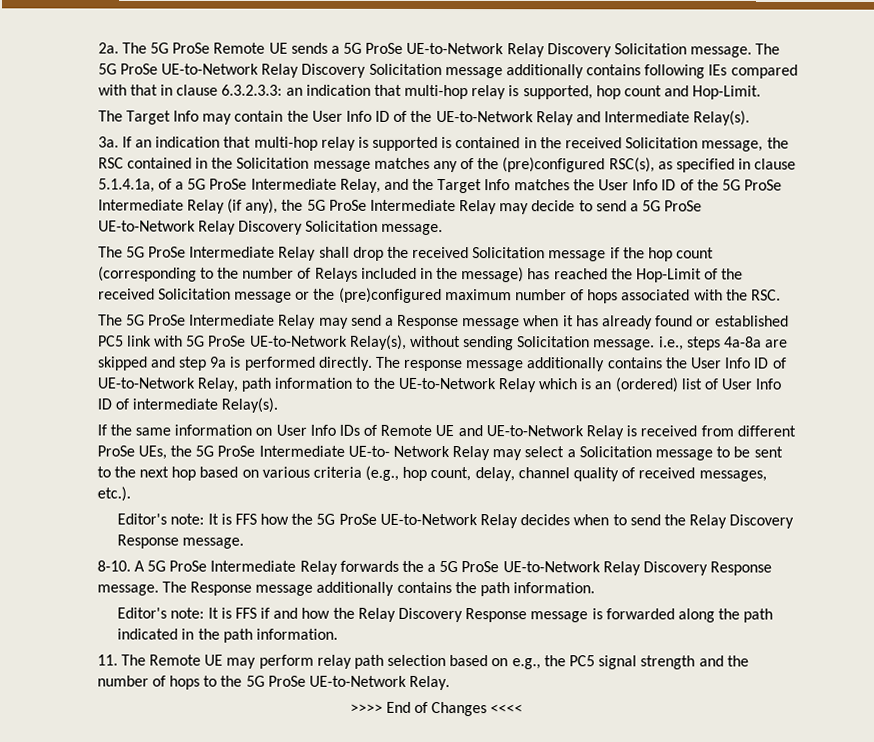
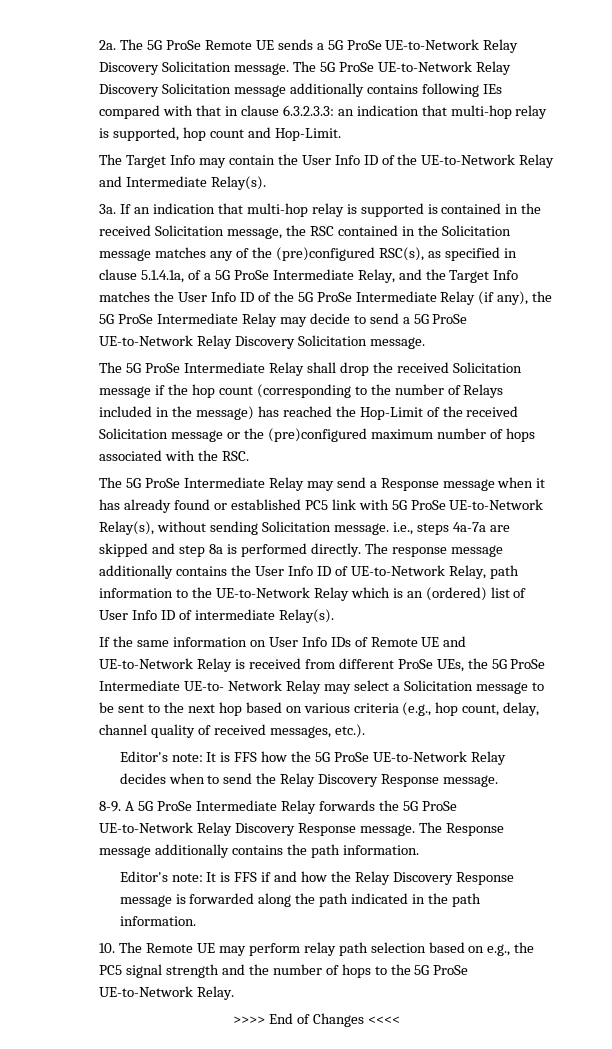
- The 5G ProSe Intermediate Relay may send a Response message when it has already found or established PC5 link with 5G ProSe UE-to-Network Relay(s), without sending Solicitation message. i.e., steps 4a-8a are skipped and step 9a is performed directly.
+ The 5G ProSe Intermediate Relay may send a Response message when it has already found or established PC5 link with 5G ProSe UE-to-Network Relay(s), without sending Solicitation message. i.e., steps 4a-7a are skipped and step 8a is performed directly.
- 8-10.
+ 8-9.
- A 5G ProSe Intermediate Relay forwards the a 5G ProSe UE-to-Network Relay Discovery Response message.
+ A 5G ProSe Intermediate Relay forwards the 5G ProSe UE-to-Network Relay Discovery Response message.
- 11. The Remote UE may perform relay path selection based on e.g., the PC5 signal strength and the number of hops to the 5G ProSe UE-to-Network Relay.
+ 10. The Remote UE may perform relay path selection based on e.g., the PC5 signal strength and the number of hops to the 5G ProSe UE-to-Network Relay.

